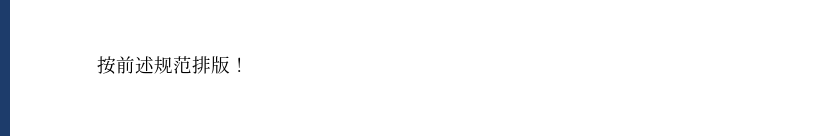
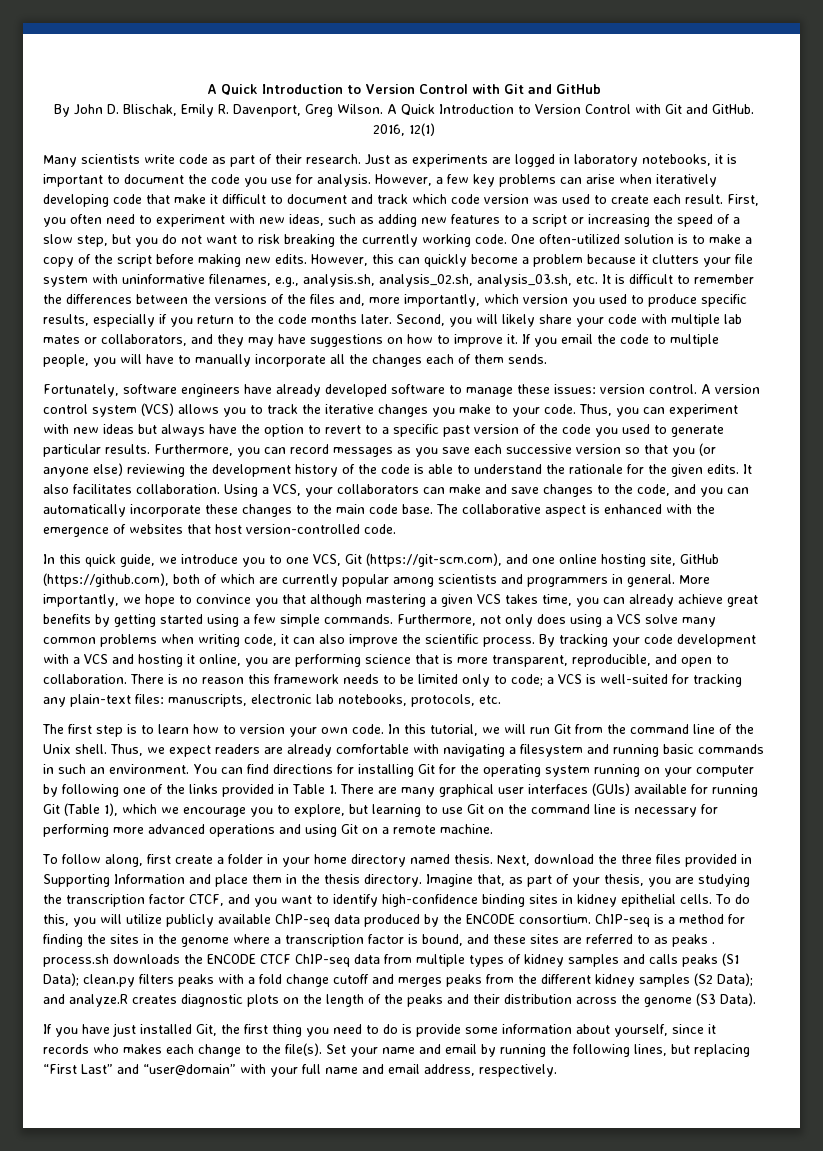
- 按前述规范排版！
+ A Quick Introduction to Version Control with Git and GitHub
+ By John D. Blischak, Emily R. Davenport, Greg Wilson. A Quick Introduction to Version Control with Git and GitHub. 2016, 12(1)
+ Many scientists write code as part of their research. Just as experiments are logged in laboratory notebooks, it is important to document the code you use for analysis. However, a few key problems can arise when iteratively developing code that make it difficult to document and track which code version was used to create each result. First, you often need to experiment with new ideas, such as adding new features to a script or increasing the speed of a slow step, but you do not want to risk breaking the currently working code. One often-utilized solution is to make a copy of the script before making new edits. However, this can quickly become a problem because it clutters your file system with uninformative filenames, e.g., analysis.sh, analysis_02.sh, analysis_03.sh, etc. It is difficult to remember the differences between the versions of the files and, more importantly, which version you used to produce specific results, especially if you return to the code months later. Second, you will likely share your code with multiple lab mates or collaborators, and they may have suggestions on how to improve it. If you email the code to multiple people, you will have to manually incorporate all the changes each of them sends.
+ Fortunately, software engineers have already developed software to manage these issues: version control. A version control system (VCS) allows you to track the iterative changes you make to your code. Thus, you can experiment with new ideas but always have the option to revert to a specific past version of the code you used to generate particular results. Furthermore, you can record messages as you save each successive version so that you (or anyone else) reviewing the development history of the code is able to understand the rationale for the given edits. It also facilitates collaboration. Using a VCS, your collaborators can make and save changes to the code, and you can automatically incorporate these changes to the main code base. The collaborative aspect is enhanced with the emergence of websites that host version-controlled code.
+ In this quick guide, we introduce you to one VCS, Git (https://git-scm.com), and one online hosting site, GitHub (https://github.com), both of which are currently popular among scientists and programmers in general. More importantly, we hope to convince you that although mastering a given VCS takes time, you can already achieve great benefits by getting started using a few simple commands. Furthermore, not only does using a VCS solve many common problems when writing code, it can also improve the scientific process. By tracking your code development with a VCS and hosting it online, you are performing science that is more transparent, reproducible, and open to collaboration. There is no reason this framework needs to be limited only to code; a VCS is well-suited for tracking any plain-text files: manuscripts, electronic lab notebooks, protocols, etc.
+ The first step is to learn how to version your own code. In this tutorial, we will run Git from the command line of the Unix shell. Thus, we expect readers are already comfortable with navigating a filesystem and running basic commands in such an environment. You can find directions for installing Git for the operating system running on your computer by following one of the links provided in Table 1. There are many graphical user interfaces (GUIs) available for running Git (Table 1), which we encourage you to explore, but learning to use Git on the command line is necessary for performing more advanced operations and using Git on a remote machine.
+ To follow along, first create a folder in your home directory named thesis. Next, download the three files provided in Supporting Information and place them in the thesis directory. Imagine that, as part of your thesis, you are studying the transcription factor CTCF, and you want to identify high-confidence binding sites in kidney epithelial cells. To do this, you will utilize publicly available ChIP-seq data produced by the ENCODE consortium. ChIP-seq is a method for finding the sites in the genome where a transcription factor is bound, and these sites are referred to as peaks . process.sh downloads the ENCODE CTCF ChIP-seq data from multiple types of kidney samples and calls peaks (S1 Data); clean.py filters peaks with a fold change cutoff and merges peaks from the different kidney samples (S2 Data); and analyze.R creates diagnostic plots on the length of the peaks and their distribution across the genome (S3 Data).
+ If you have just installed Git, the first thing you need to do is provide some information about yourself, since it records who makes each change to the file(s). Set your name and email by running the following lines, but replacing “First Last” and “user@domain” with your full name and email address, respectively.

